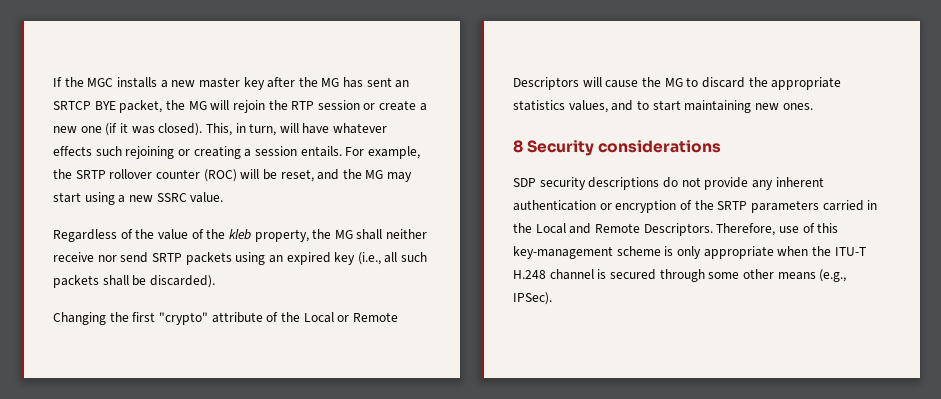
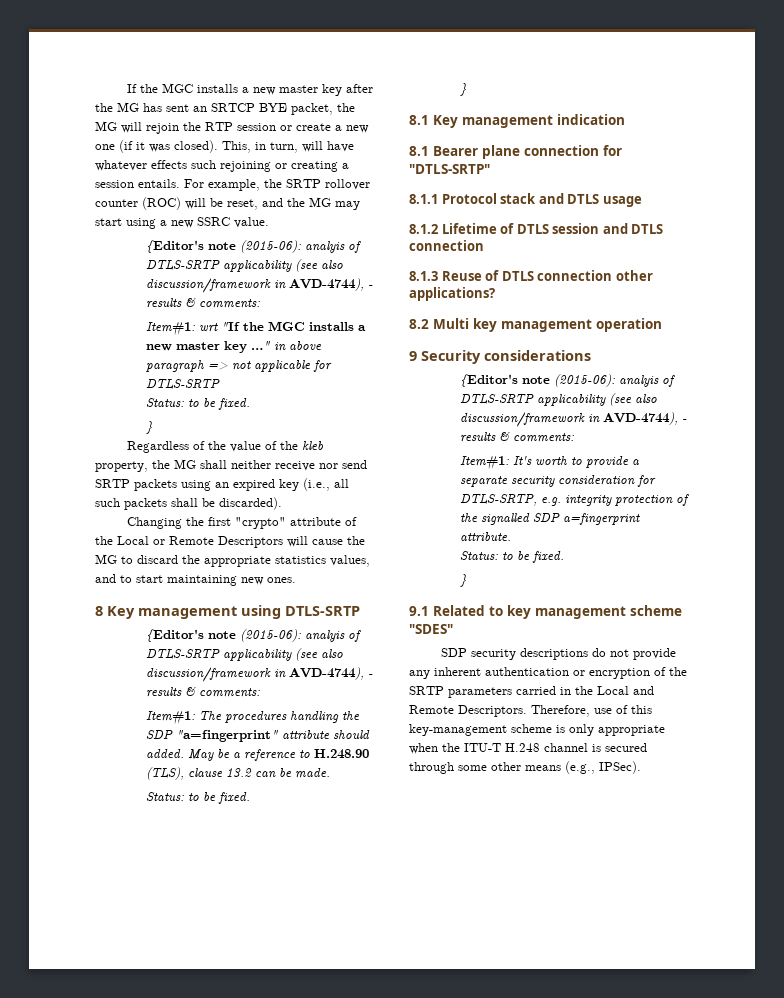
  For example, the SRTP rollover counter (ROC) will be reset, and the MG may start using a new SSRC value.
+ {Editor's note (2015-06): analyis of DTLS-SRTP applicability (see also discussion/framework in AVD-4744), - results & comments:
+ Item#1: wrt "If the MGC installs a new master key …" in above paragraph => not applicable for DTLS-SRTP
+ Status: to be fixed.
+ }
- 8 Security considerations
+ 8 Key management using DTLS-SRTP
+ {Editor's note (2015-06): analyis of DTLS-SRTP applicability (see also discussion/framework in AVD-4744), - results & comments:
+ Item#1: The procedures handling the SDP "a=fingerprint" attribute should added. May be a reference to H.248.90 (TLS), clause 13.2 can be made.
+ Status: to be fixed.
+ }
+ 8.1 Key management indication
+ 8.1 Bearer plane connection for "DTLS-SRTP"
+ 8.1.1 Protocol stack and DTLS usage
+ 8.1.2 Lifetime of DTLS session and DTLS connection
+ 8.1.3 Reuse of DTLS connection other applications?
+ 8.2 Multi key management operation
+ 9 Security considerations
+ {Editor's note (2015-06): analyis of DTLS-SRTP applicability (see also discussion/framework in AVD-4744), - results & comments:
+ Item#1: It's worth to provide a separate security consideration for DTLS-SRTP, e.g. integrity protection of the signalled SDP a=fingerprint attribute.
+ Status: to be fixed.
+ }
+ 9.1 Related to key management scheme "SDES"

